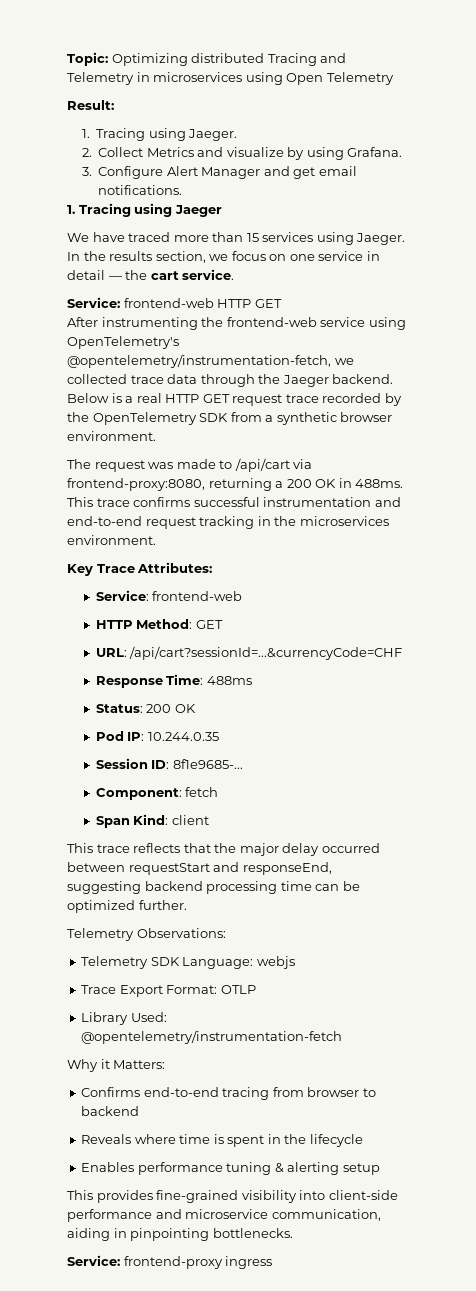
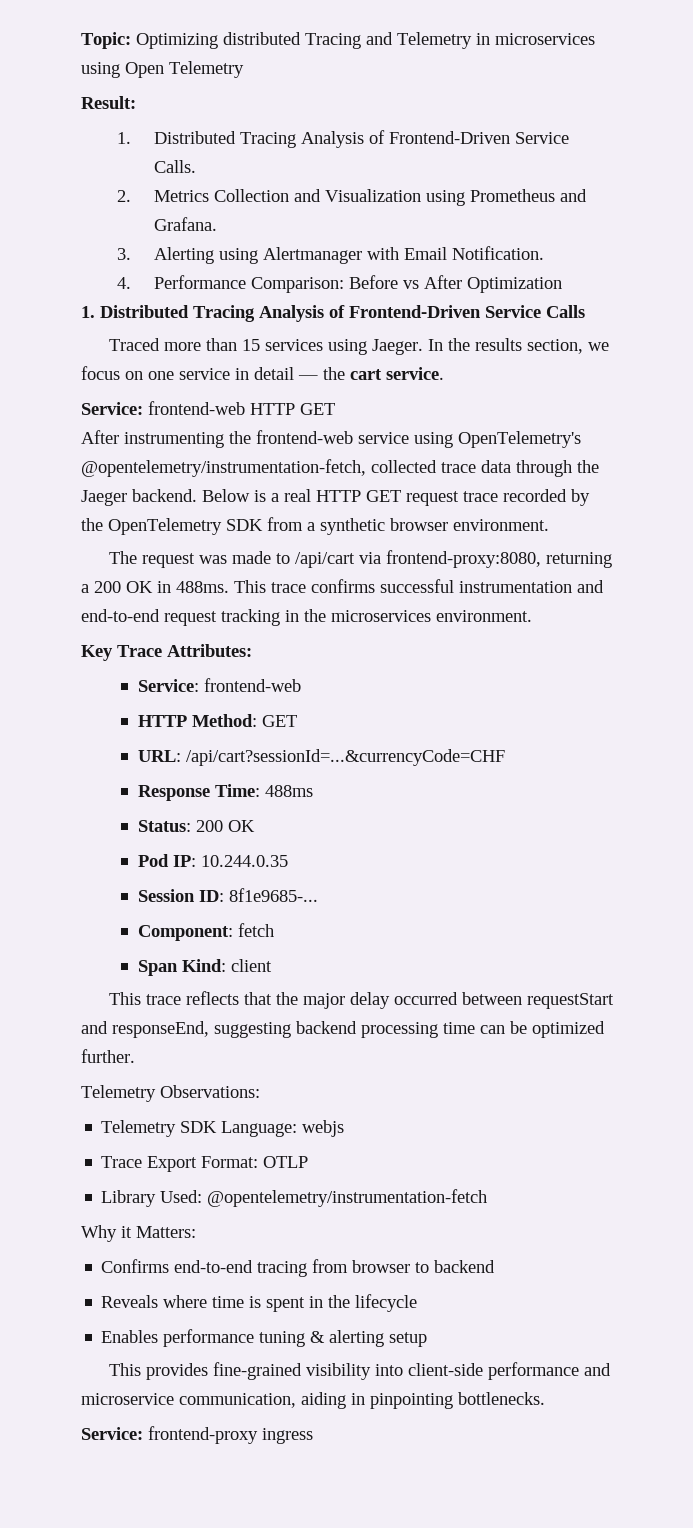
- 1. Tracing using Jaeger.
- 2. Collect Metrics and visualize by using Grafana.
- 3. Configure Alert Manager and get email notifications.
- 1. Tracing using Jaeger
- We have traced more than 15 services using Jaeger.
+ 1. Distributed Tracing Analysis of Frontend-Driven Service Calls.
+ 2. Metrics Collection and Visualization using Prometheus and Grafana.
+ 3. Alerting using Alertmanager with Email Notification.
+ 4. Performance Comparison: Before vs After Optimization
+ 1. Distributed Tracing Analysis of Frontend-Driven Service Calls
+ Traced more than 15 services using Jaeger.
- After instrumenting the frontend-web service using OpenTelemetry's @opentelemetry/instrumentation-fetch, we collected trace data through the Jaeger backend.
+ After instrumenting the frontend-web service using OpenTelemetry's @opentelemetry/instrumentation-fetch, collected trace data through the Jaeger backend.

